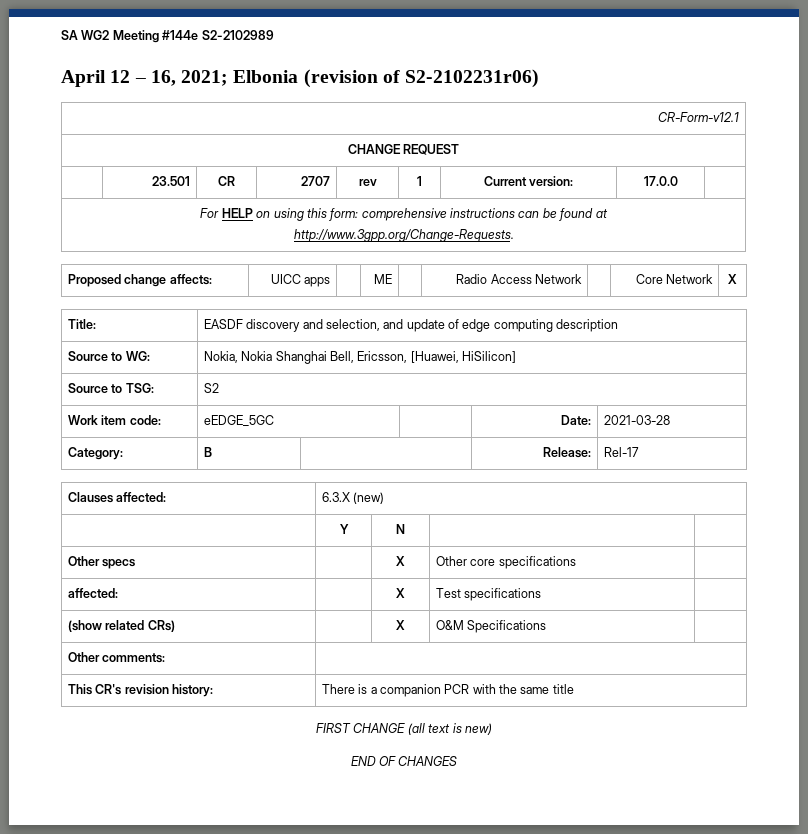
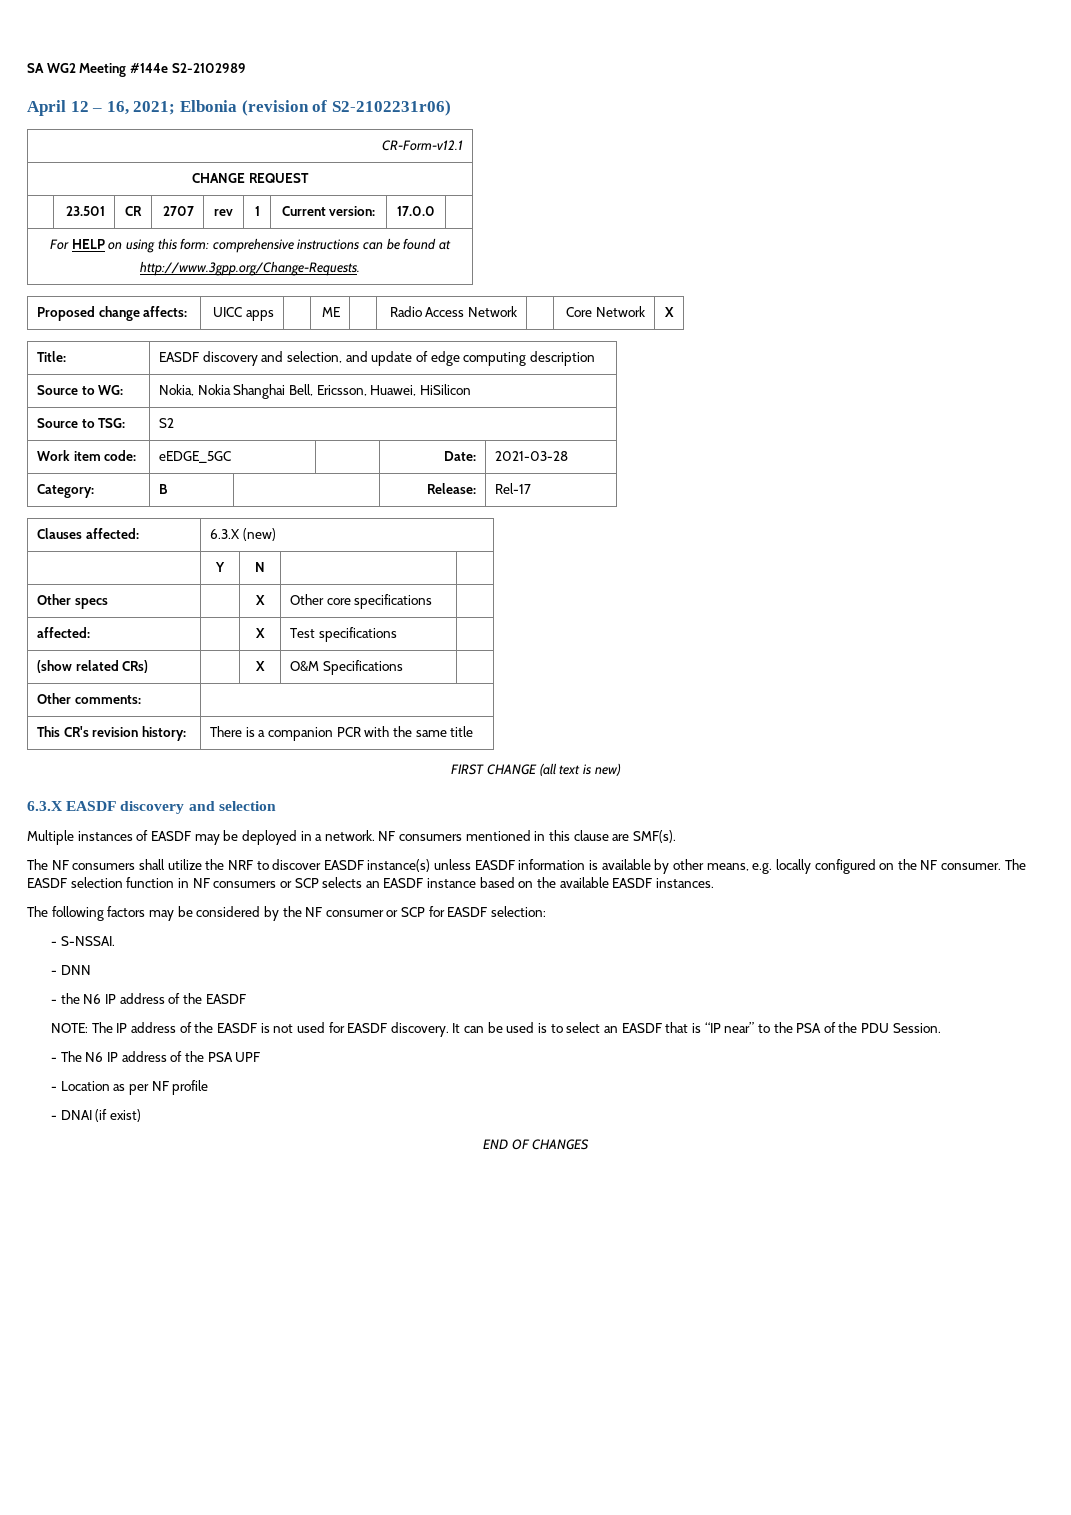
- Source to WG: | Nokia, Nokia Shanghai Bell, Ericsson, [Huawei, HiSilicon]
+ Source to WG: | Nokia, Nokia Shanghai Bell, Ericsson, Huawei, HiSilicon
+ 6.3.X EASDF discovery and selection
+ Multiple instances of EASDF may be deployed in a network. NF consumers mentioned in this clause are SMF(s).
+ The NF consumers shall utilize the NRF to discover EASDF instance(s) unless EASDF information is available by other means, e.g. locally configured on the NF consumer. The EASDF selection function in NF consumers or SCP selects an EASDF instance based on the available EASDF instances.
+ The following factors may be considered by the NF consumer or SCP for EASDF selection:
+ - S-NSSAI.
+ - DNN
+ - the N6 IP address of the EASDF
+ NOTE: The IP address of the EASDF is not used for EASDF discovery. It can be used is to select an EASDF that is “IP near” to the PSA of the PDU Session.
+ - The N6 IP address of the PSA UPF
+ - Location as per NF profile
+ - DNAI (if exist)

